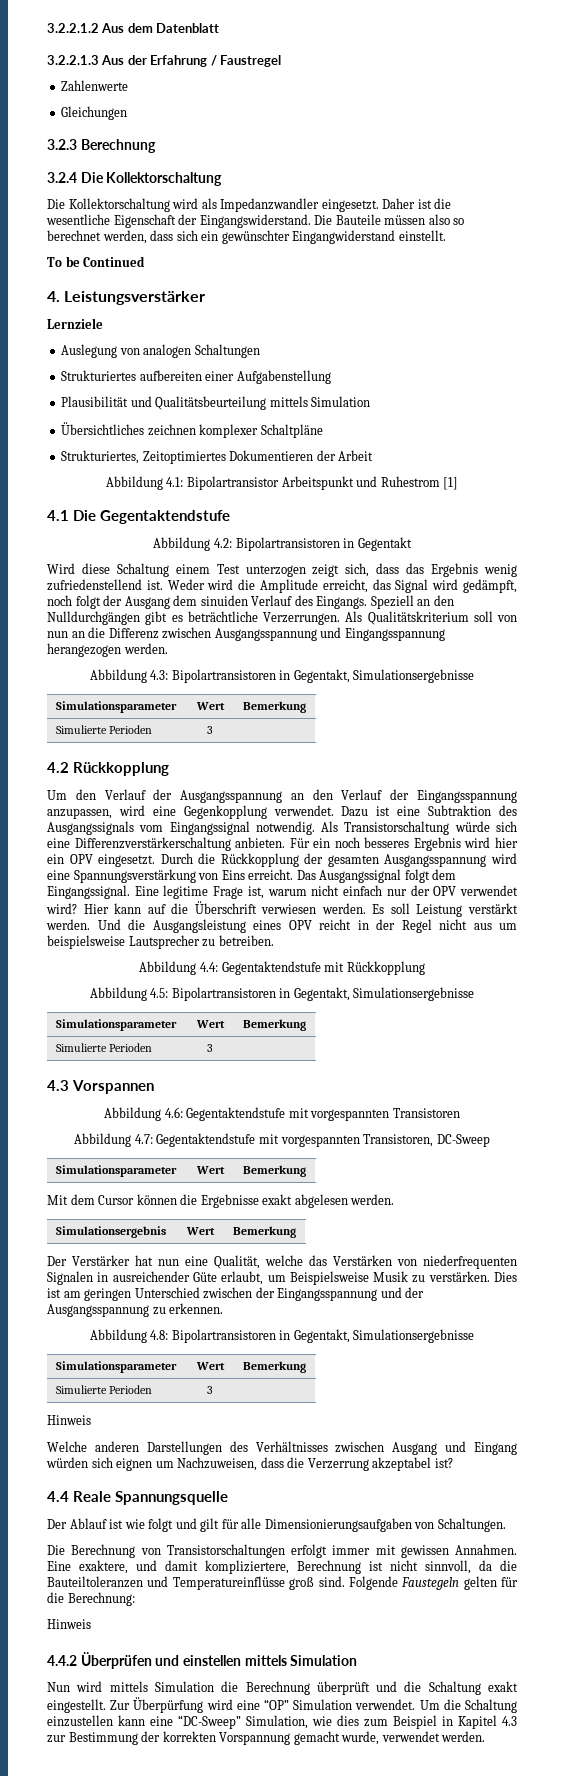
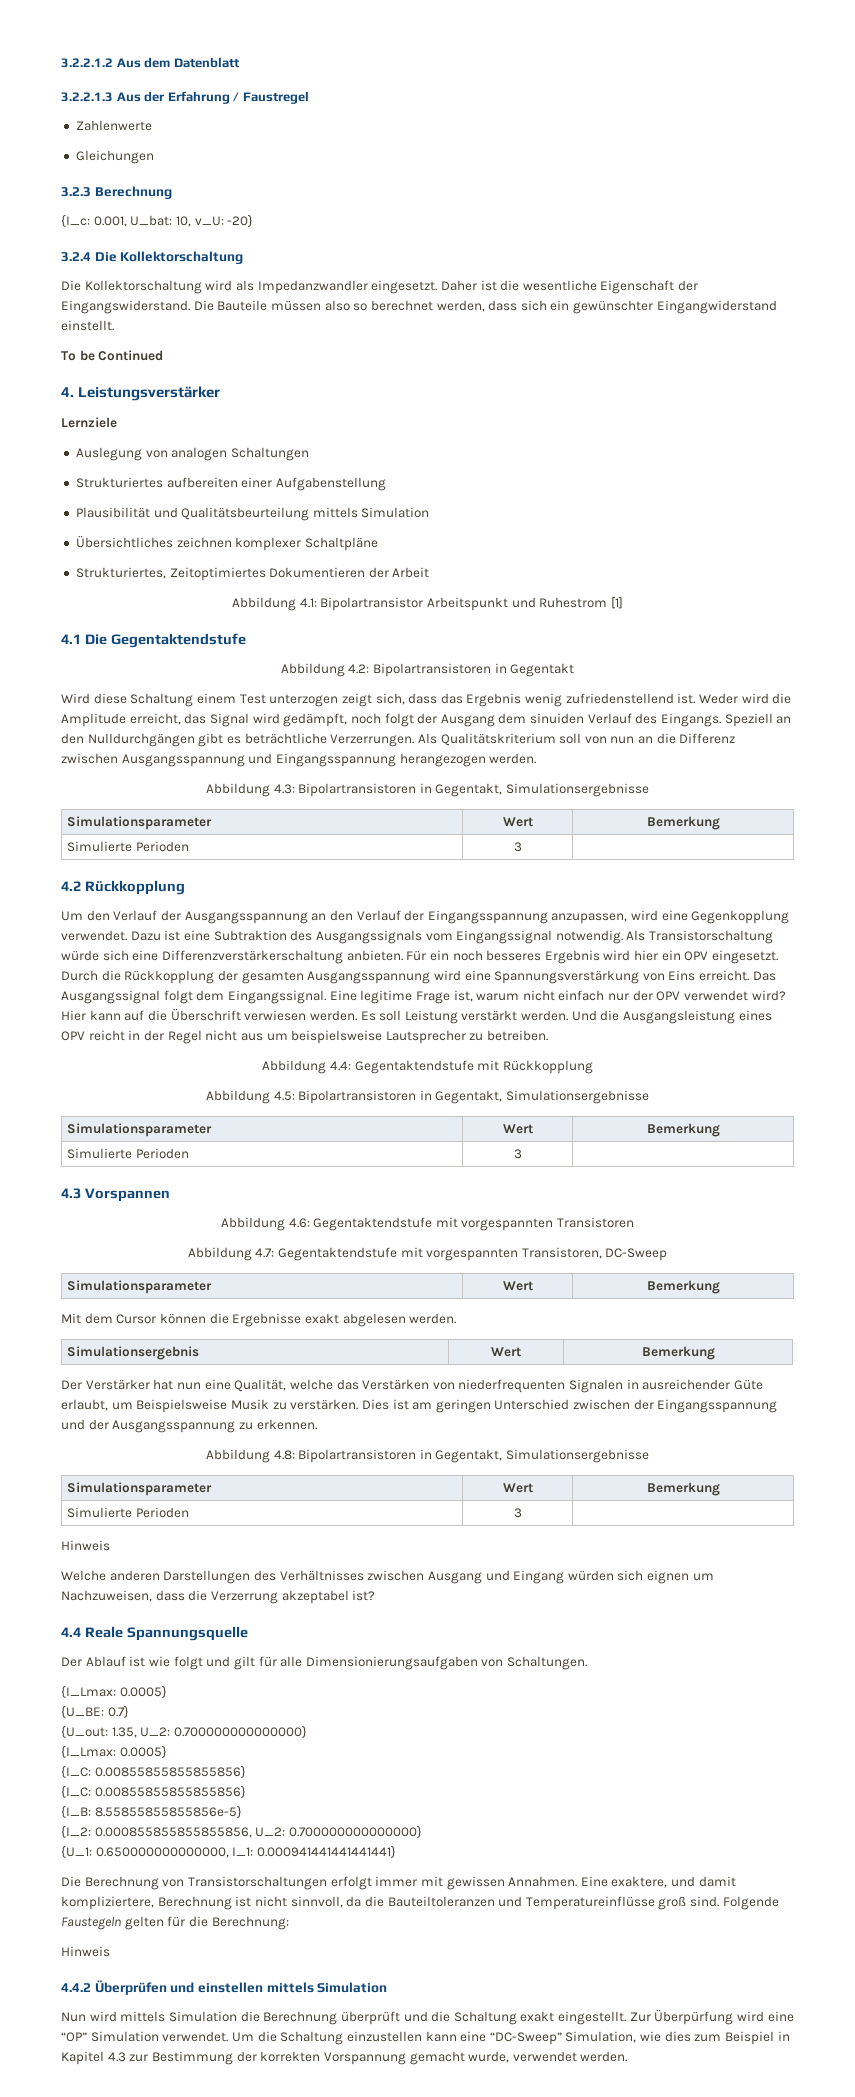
+ {I_c: 0.001, U_bat: 10, v_U: -20}
  Der Ablauf ist wie folgt und gilt für alle Dimensionierungsaufgaben von Schaltungen.
+ {I_Lmax: 0.0005}
+ {U_BE: 0.7}
+ {U_out: 1.35, U_2: 0.700000000000000}
+ {I_Lmax: 0.0005}
+ {I_C: 0.00855855855855856}
+ {I_C: 0.00855855855855856}
+ {I_B: 8.55855855855856e-5}
+ {I_2: 0.000855855855855856, U_2: 0.700000000000000}
+ {U_1: 0.650000000000000, I_1: 0.000941441441441441}

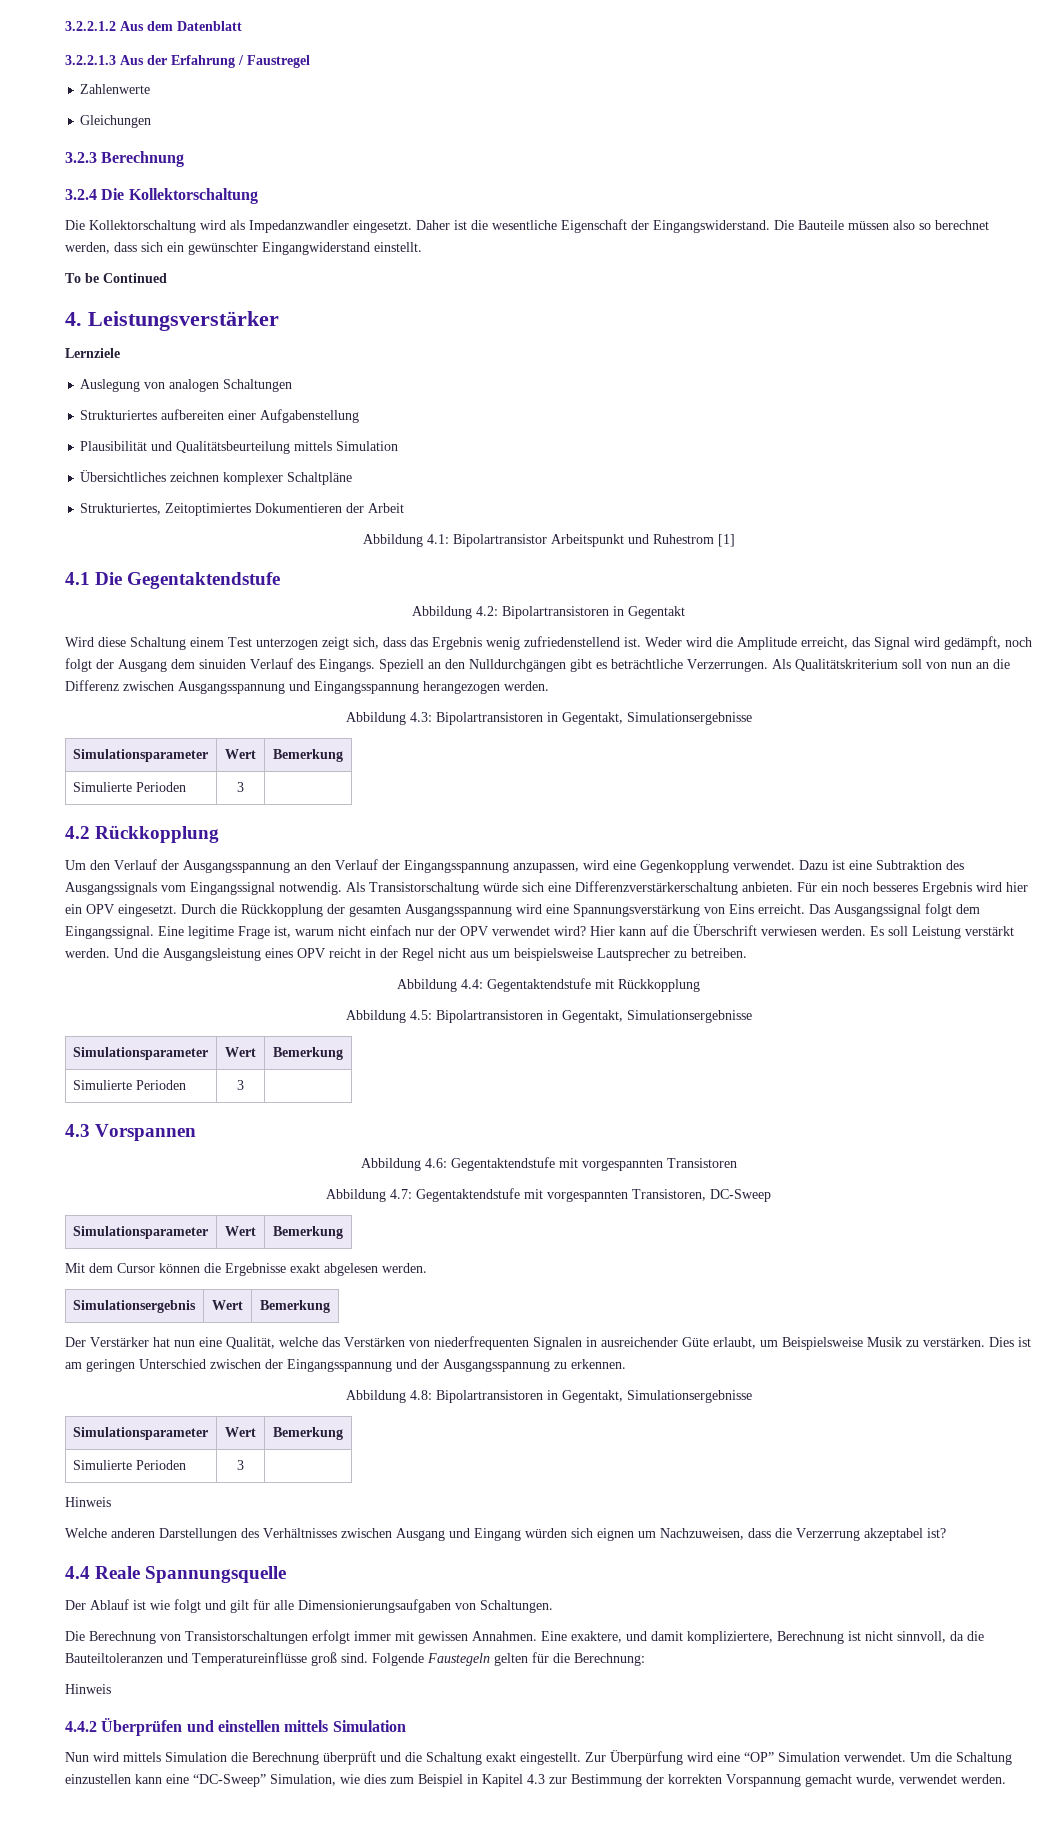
- {I_c: 0.001, U_bat: 10, v_U: -20}
  Der Ablauf ist wie folgt und gilt für alle Dimensionierungsaufgaben von Schaltungen.
- {I_Lmax: 0.0005}
- {U_BE: 0.7}
- {U_out: 1.35, U_2: 0.700000000000000}
- {I_Lmax: 0.0005}
- {I_C: 0.00855855855855856}
- {I_C: 0.00855855855855856}
- {I_B: 8.55855855855856e-5}
- {I_2: 0.000855855855855856, U_2: 0.700000000000000}
- {U_1: 0.650000000000000, I_1: 0.000941441441441441}

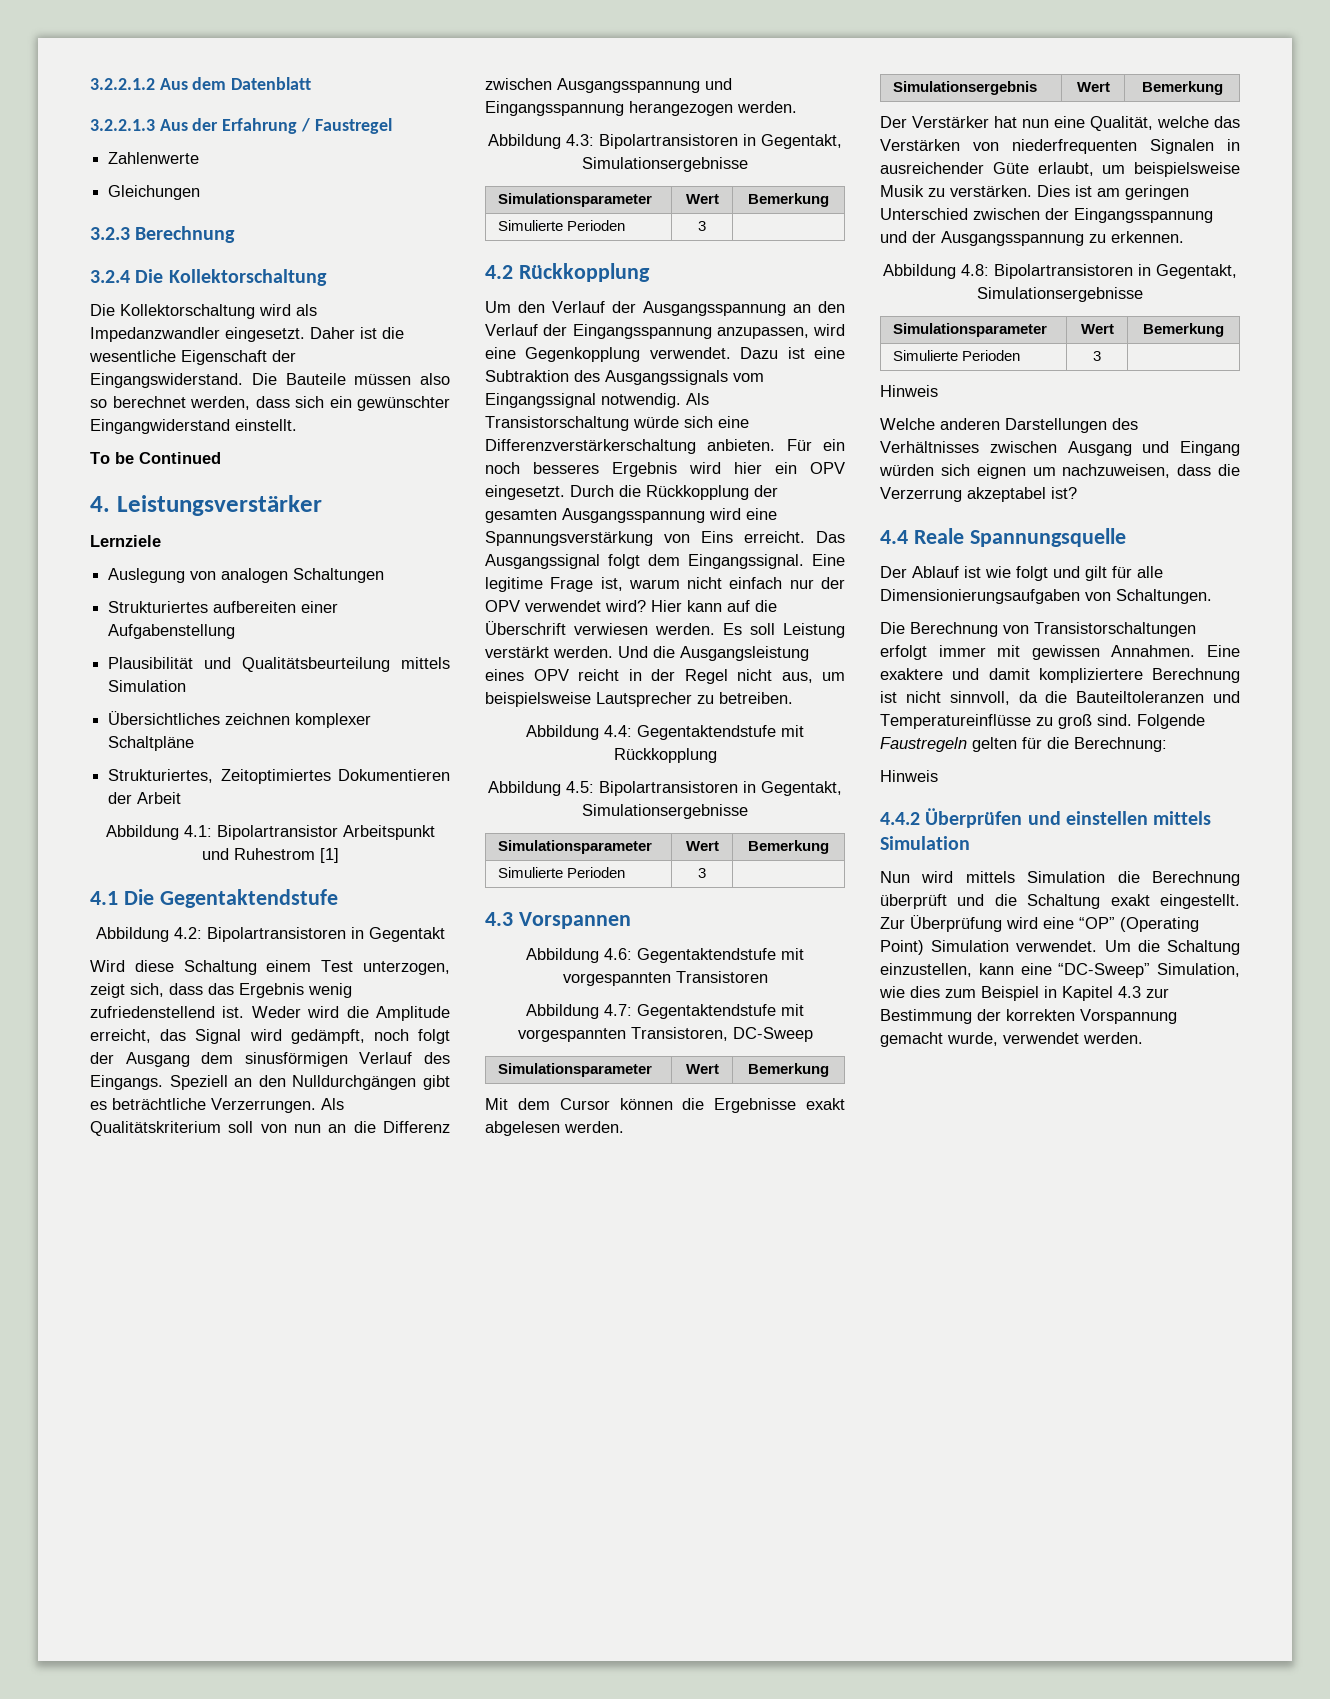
- Wird diese Schaltung einem Test unterzogen zeigt sich, dass das Ergebnis wenig zufriedenstellend ist.
+ Wird diese Schaltung einem Test unterzogen, zeigt sich, dass das Ergebnis wenig zufriedenstellend ist.
- Weder wird die Amplitude erreicht, das Signal wird gedämpft, noch folgt der Ausgang dem sinuiden Verlauf des Eingangs.
+ Weder wird die Amplitude erreicht, das Signal wird gedämpft, noch folgt der Ausgang dem sinusförmigen Verlauf des Eingangs.
- Und die Ausgangsleistung eines OPV reicht in der Regel nicht aus um beispielsweise Lautsprecher zu betreiben.
+ Und die Ausgangsleistung eines OPV reicht in der Regel nicht aus, um beispielsweise Lautsprecher zu betreiben.
- Der Verstärker hat nun eine Qualität, welche das Verstärken von niederfrequenten Signalen in ausreichender Güte erlaubt, um Beispielsweise Musik zu verstärken.
+ Der Verstärker hat nun eine Qualität, welche das Verstärken von niederfrequenten Signalen in ausreichender Güte erlaubt, um beispielsweise Musik zu verstärken.
- Welche anderen Darstellungen des Verhältnisses zwischen Ausgang und Eingang würden sich eignen um Nachzuweisen, dass die Verzerrung akzeptabel ist?
+ Welche anderen Darstellungen des Verhältnisses zwischen Ausgang und Eingang würden sich eignen um nachzuweisen, dass die Verzerrung akzeptabel ist?
- Eine exaktere, und damit kompliziertere, Berechnung ist nicht sinnvoll, da die Bauteiltoleranzen und Temperatureinflüsse groß sind.
+ Eine exaktere und damit kompliziertere Berechnung ist nicht sinnvoll, da die Bauteiltoleranzen und Temperatureinflüsse zu groß sind.
- Folgende Faustegeln gelten für die Berechnung:
+ Folgende Faustregeln gelten für die Berechnung:
- Zur Überpürfung wird eine “OP” Simulation verwendet.
+ Zur Überprüfung wird eine “OP” (Operating Point) Simulation verwendet.
- Um die Schaltung einzustellen kann eine “DC-Sweep” Simulation, wie dies zum Beispiel in Kapitel 4.3 zur Bestimmung der korrekten Vorspannung gemacht wurde, verwendet werden.
+ Um die Schaltung einzustellen, kann eine “DC-Sweep” Simulation, wie dies zum Beispiel in Kapitel 4.3 zur Bestimmung der korrekten Vorspannung gemacht wurde, verwendet werden.

